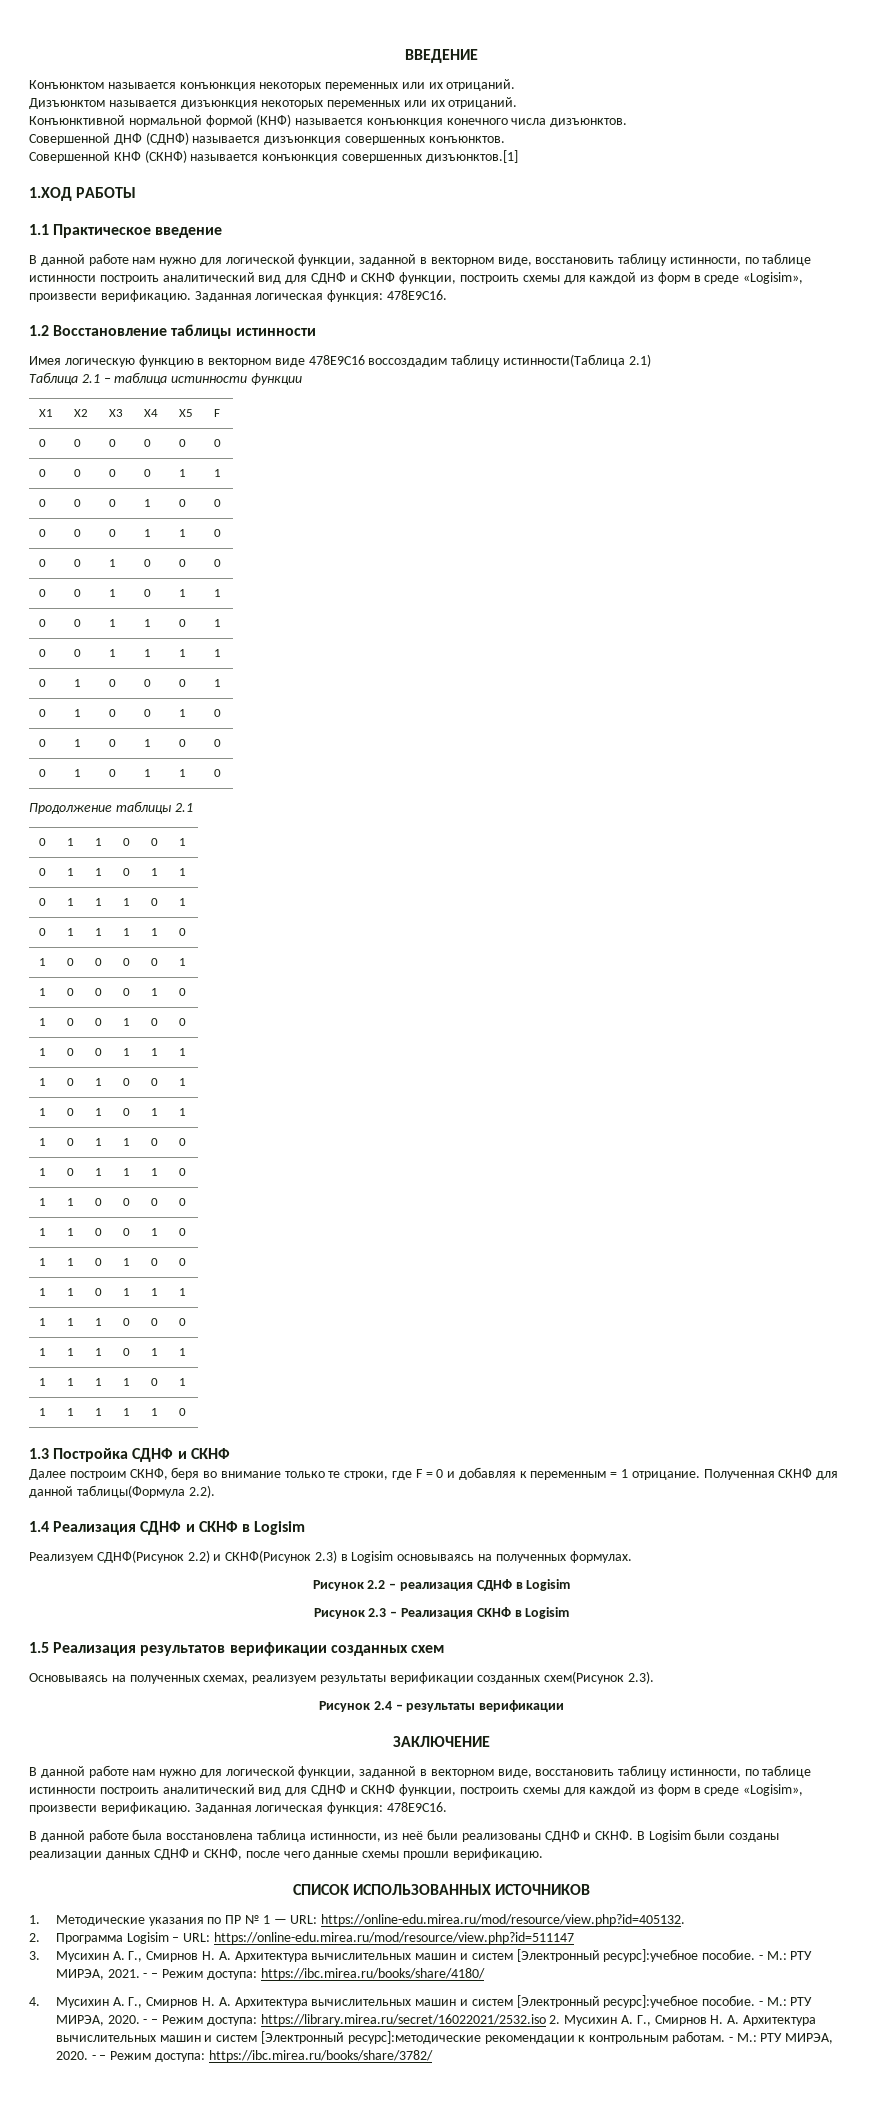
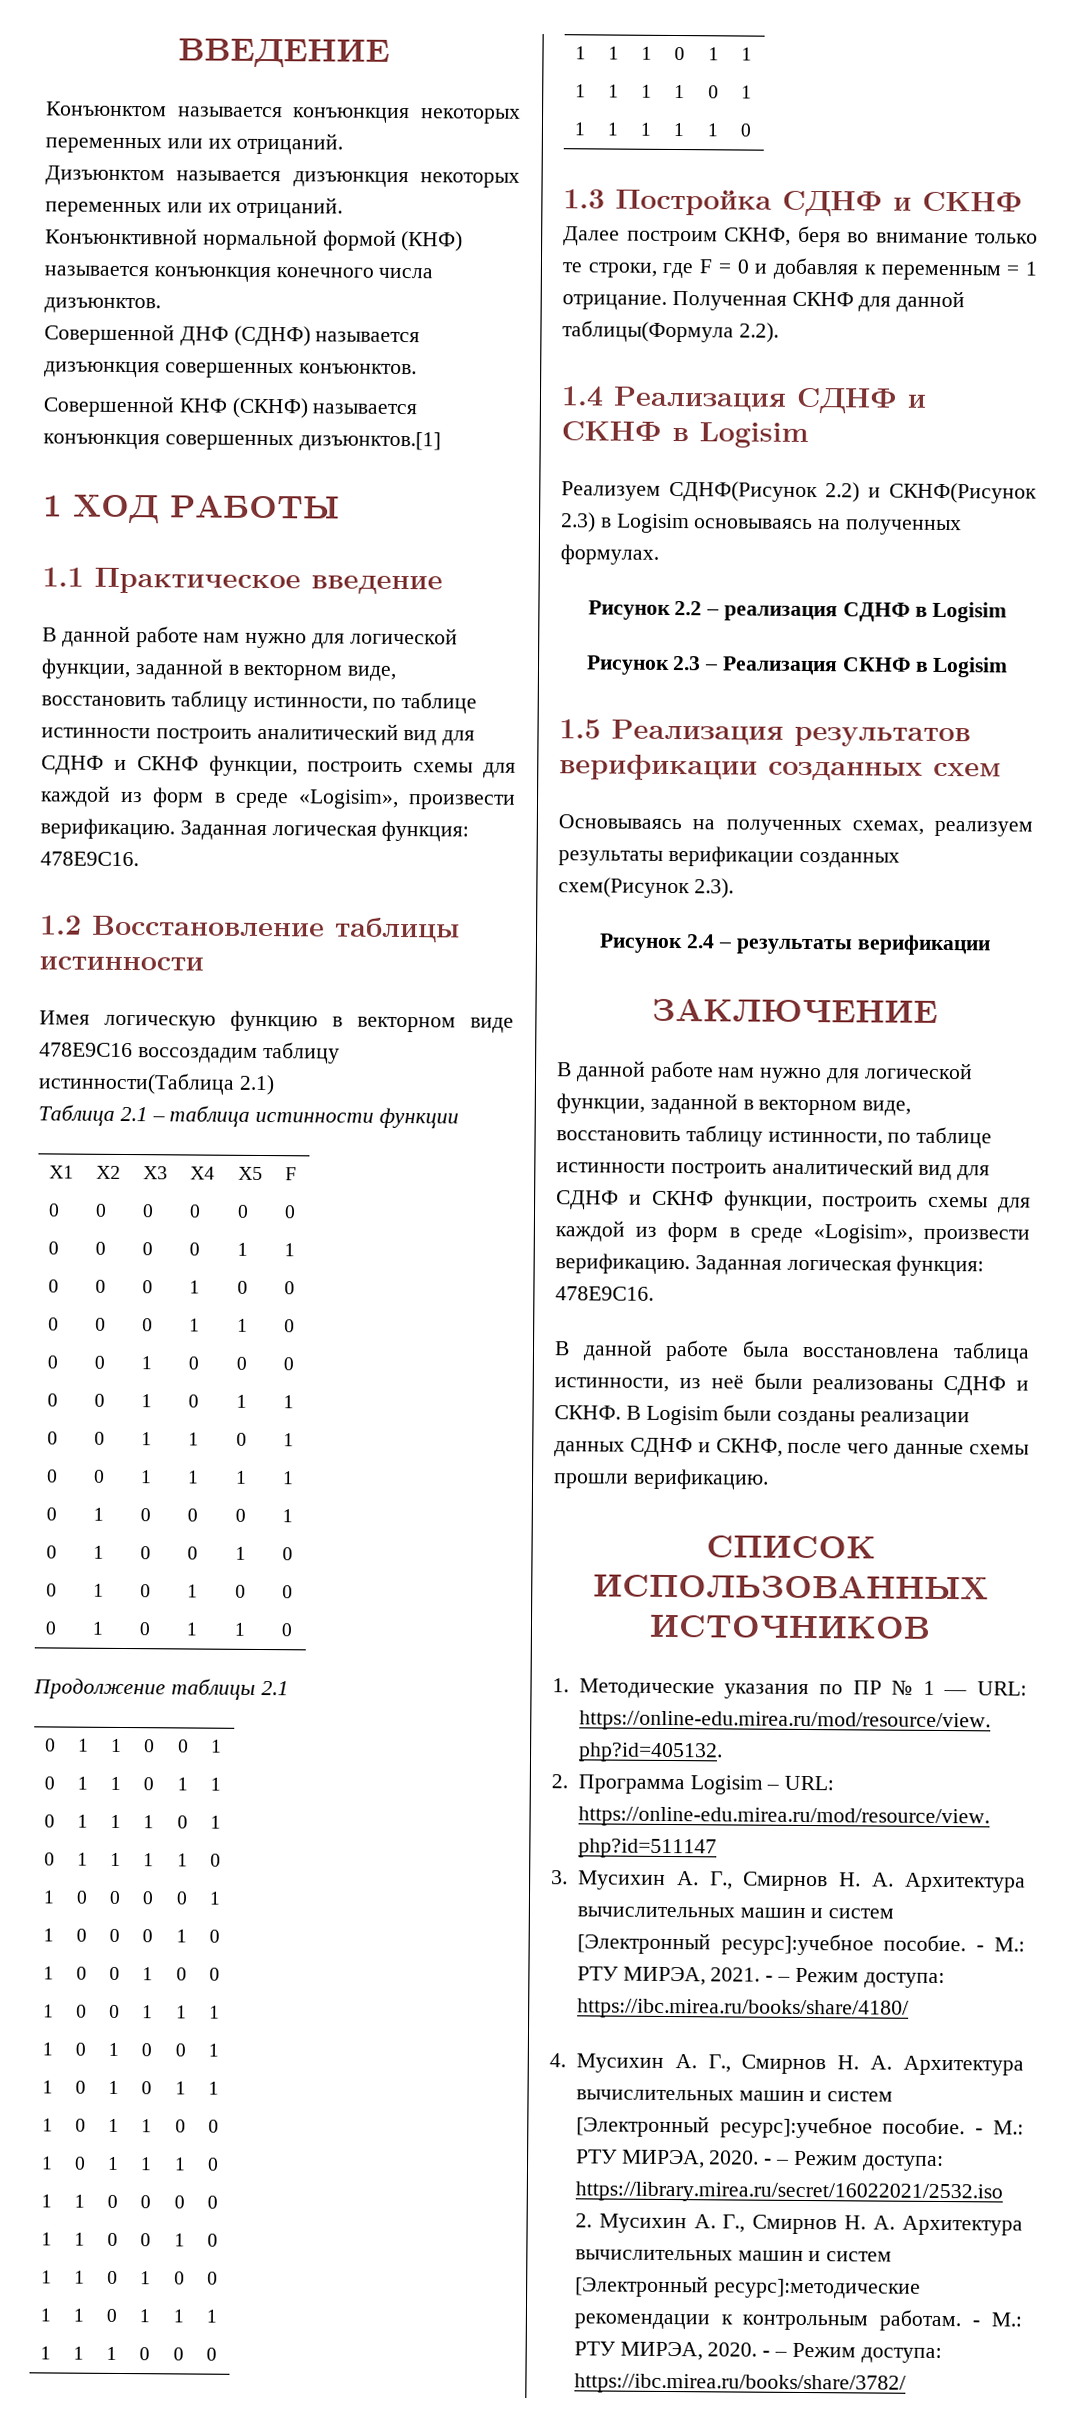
- 1.ХОД РАБОТЫ
+ 1 ХОД РАБОТЫ

